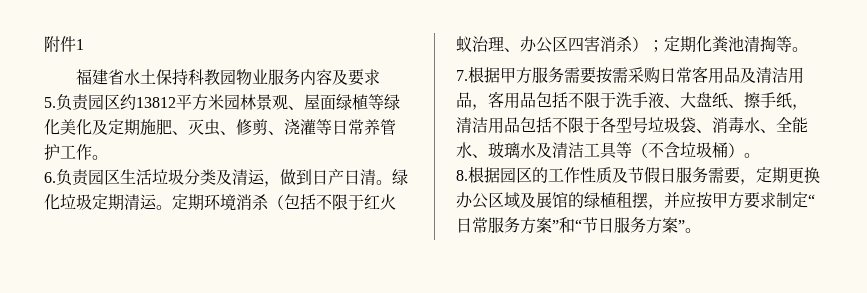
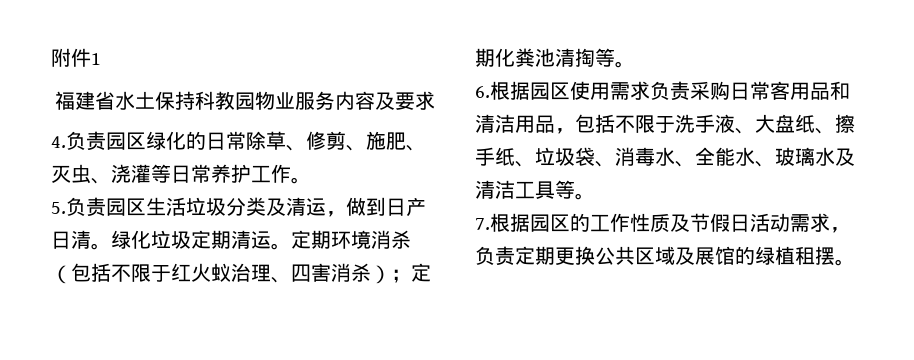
- 5.负责园区约13812平方米园林景观、屋面绿植等绿化美化及定期施肥、灭虫、修剪、浇灌等日常养管护工作。
+ 4.负责园区绿化的日常除草、修剪、施肥、灭虫、浇灌等日常养护工作。
- 6.负责园区生活垃圾分类及清运，做到日产日清。
+ 5.负责园区生活垃圾分类及清运，做到日产日清。
- 定期环境消杀（包括不限于红火蚁治理、办公区四害消杀）；定期化粪池清掏等。
+ 定期环境消杀（包括不限于红火蚁治理、四害消杀）；定期化粪池清掏等。
- 7.根据甲方服务需要按需采购日常客用品及清洁用品，客用品包括不限于洗手液、大盘纸、擦手纸，清洁用品包括不限于各型号垃圾袋、消毒水、全能水、玻璃水及清洁工具等（不含垃圾桶）。
- 8.根据园区的工作性质及节假日服务需要，定期更换办公区域及展馆的绿植租摆，并应按甲方要求制定“日常服务方案”和“节日服务方案”。
+ 6.根据园区使用需求负责采购日常客用品和清洁用品，包括不限于洗手液、大盘纸、擦手纸、垃圾袋、消毒水、全能水、玻璃水及清洁工具等。
+ 7.根据园区的工作性质及节假日活动需求，负责定期更换公共区域及展馆的绿植租摆。

